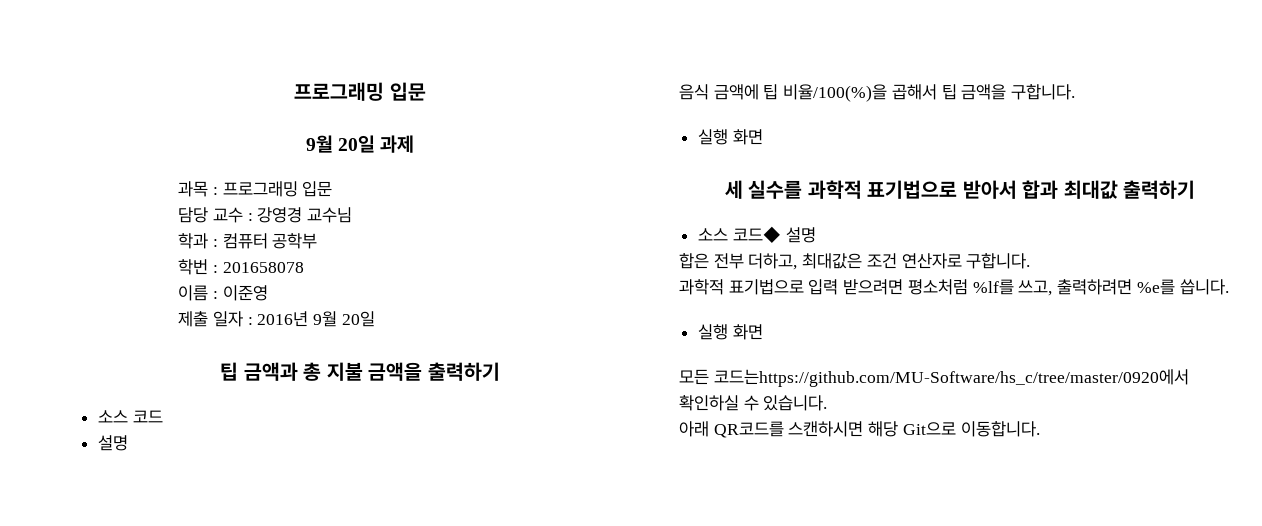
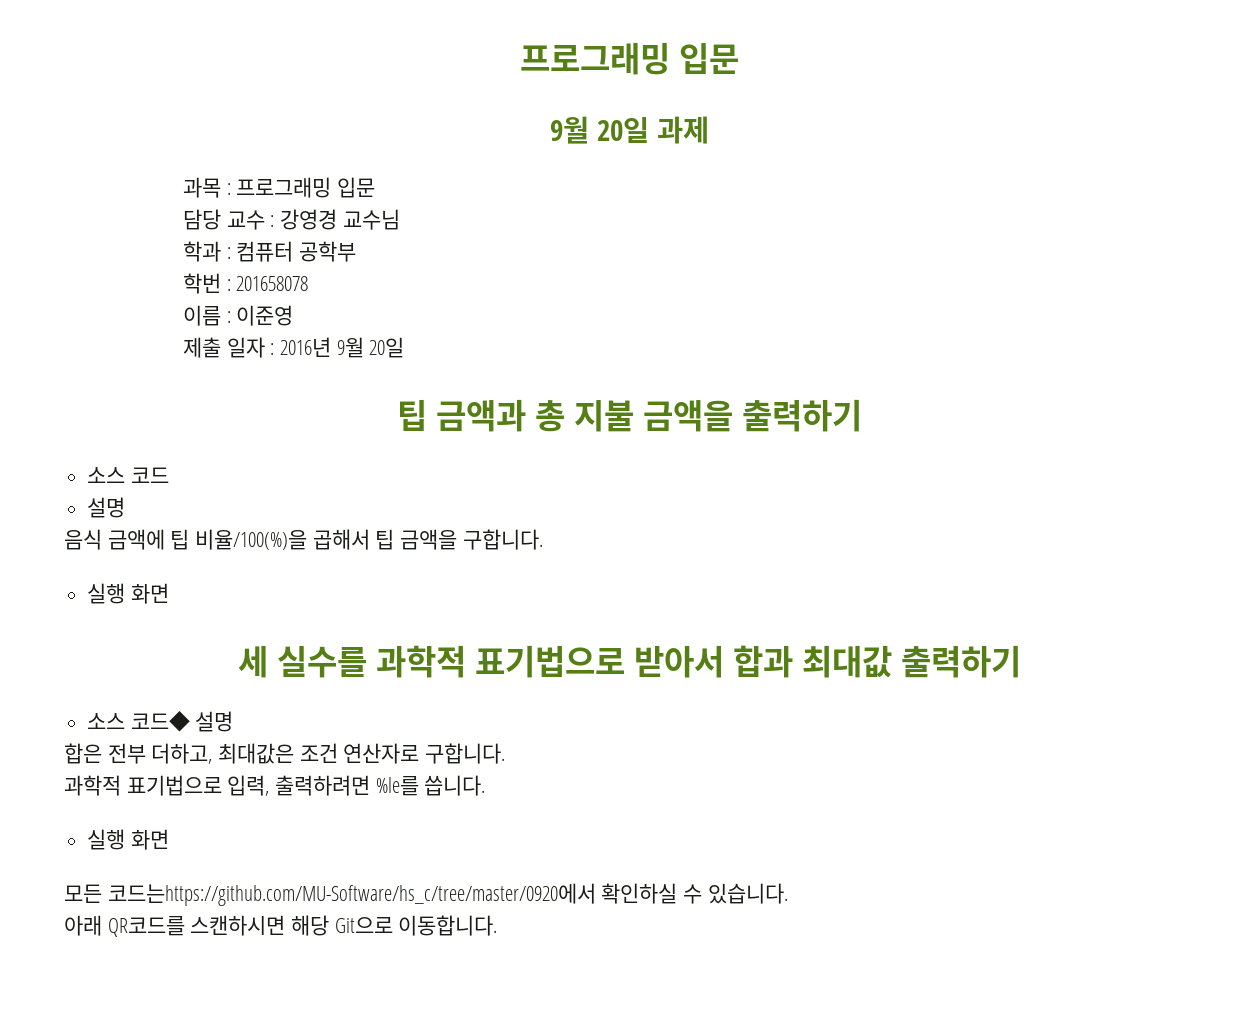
- 과학적 표기법으로 입력 받으려면 평소처럼 %lf를 쓰고, 출력하려면 %e를 씁니다.
+ 과학적 표기법으로 입력, 출력하려면 %le를 씁니다.

